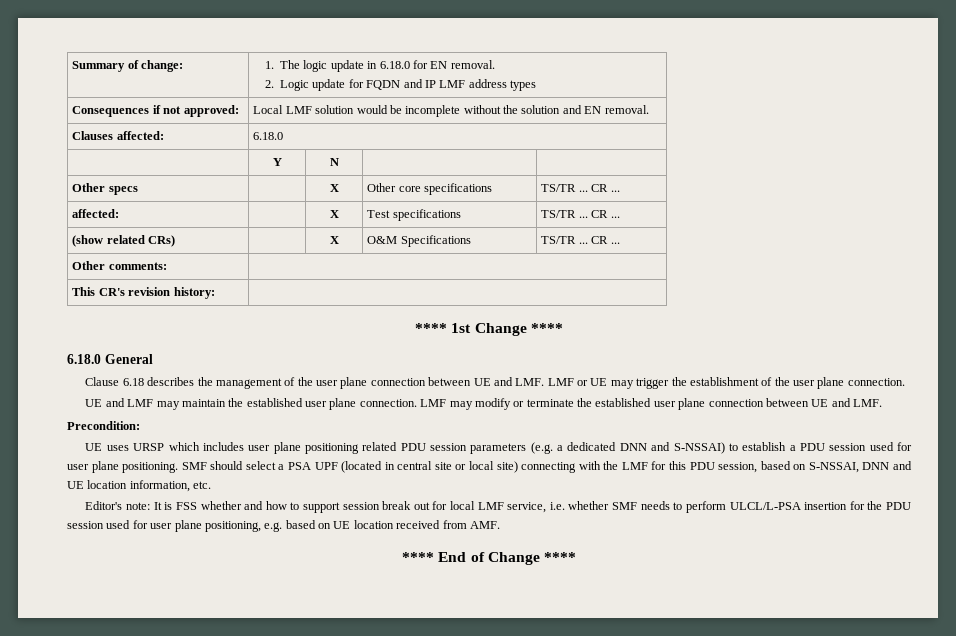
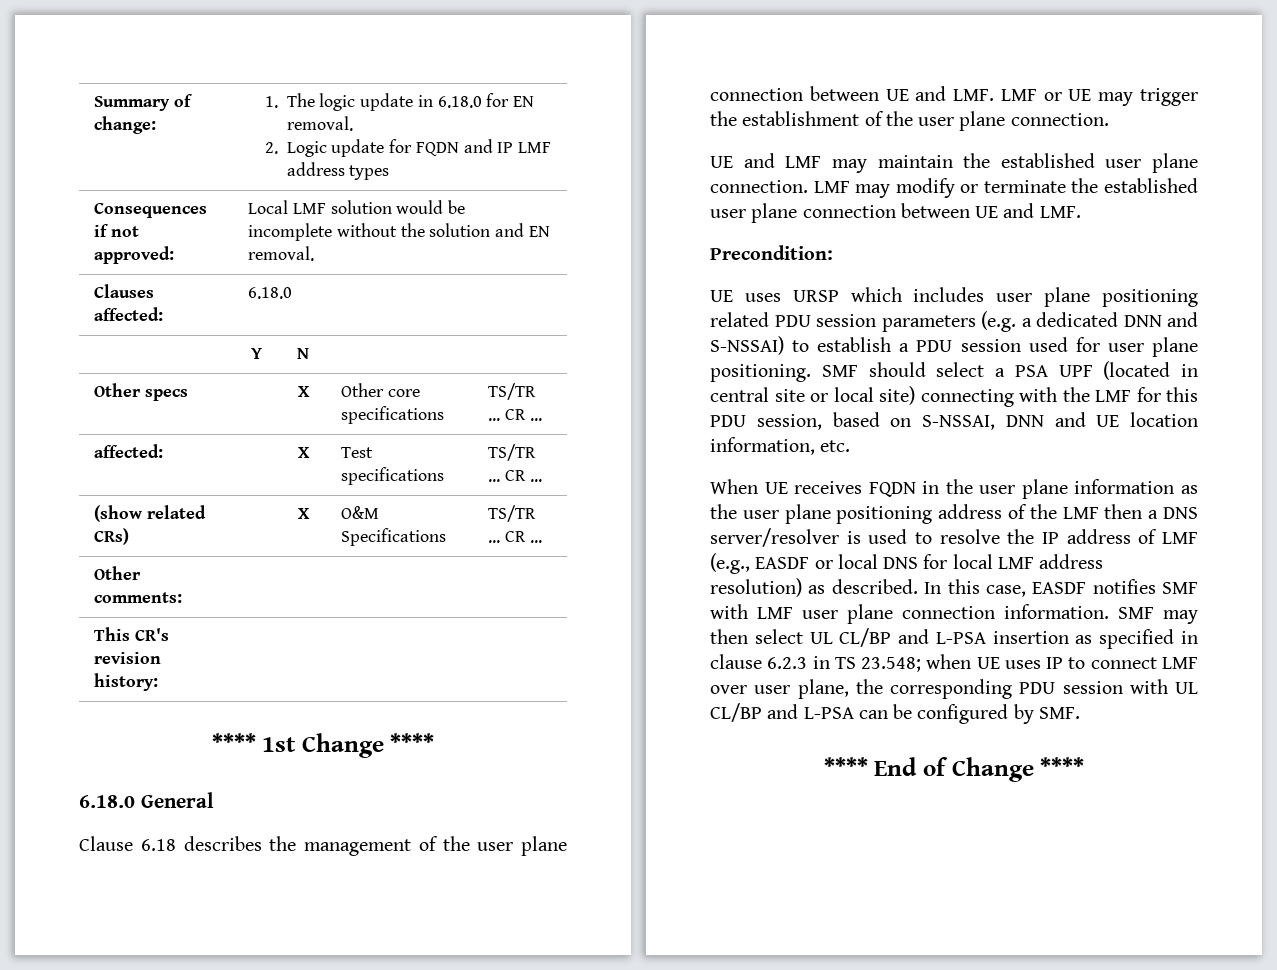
- Editor's note: It is FSS whether and how to support session break out for local LMF service, i.e. whether SMF needs to perform ULCL/L-PSA insertion for the PDU session used for user plane positioning, e.g. based on UE location received from AMF.
+ When UE receives FQDN in the user plane information as the user plane positioning address of the LMF then a DNS server/resolver is used to resolve the IP address of LMF (e.g., EASDF or local DNS for local LMF address resolution) as described. In this case, EASDF notifies SMF with LMF user plane connection information. SMF may then select UL CL/BP and L-PSA insertion as specified in clause 6.2.3 in TS 23.548; when UE uses IP to connect LMF over user plane, the corresponding PDU session with UL CL/BP and L-PSA can be configured by SMF.

